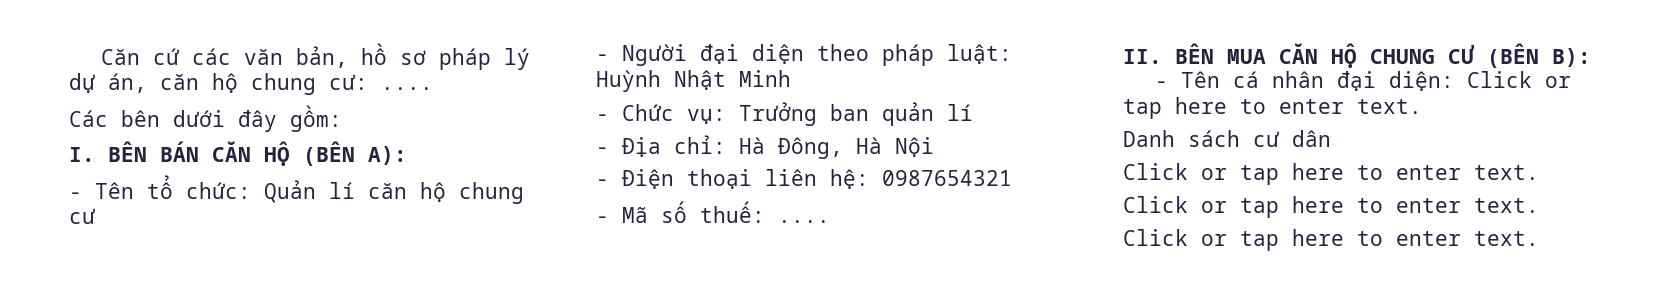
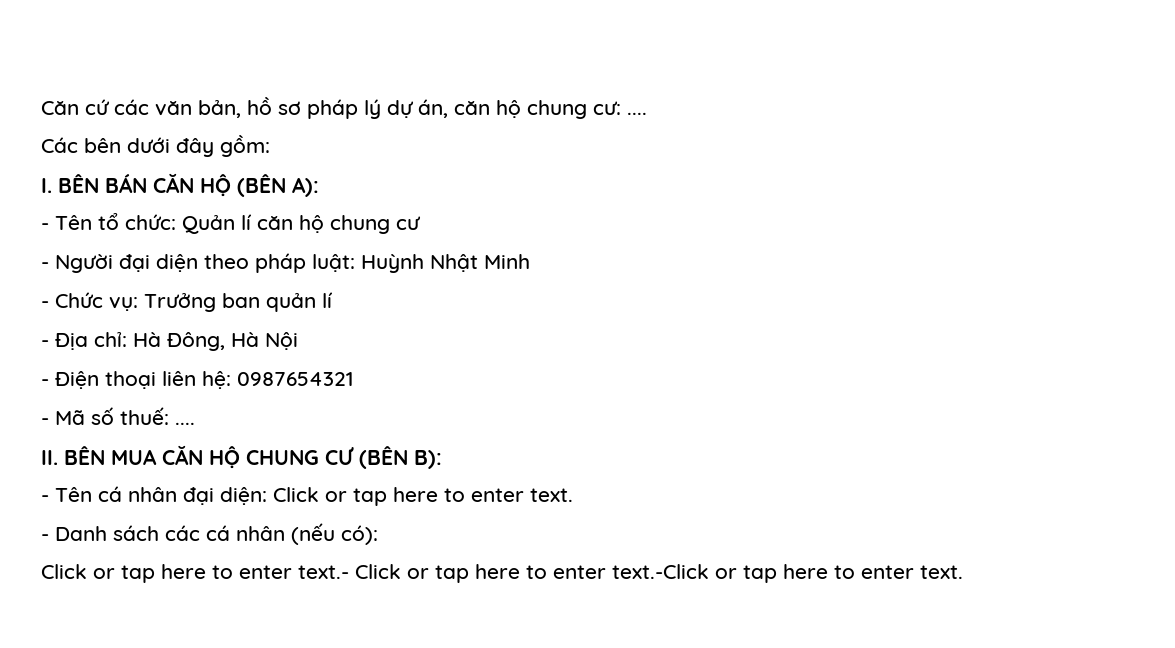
- Danh sách cư dân
- Click or tap here to enter text.
- Click or tap here to enter text.
- Click or tap here to enter text.
+ - Danh sách các cá nhân (nếu có):
+ Click or tap here to enter text.- Click or tap here to enter text.-Click or tap here to enter text.

